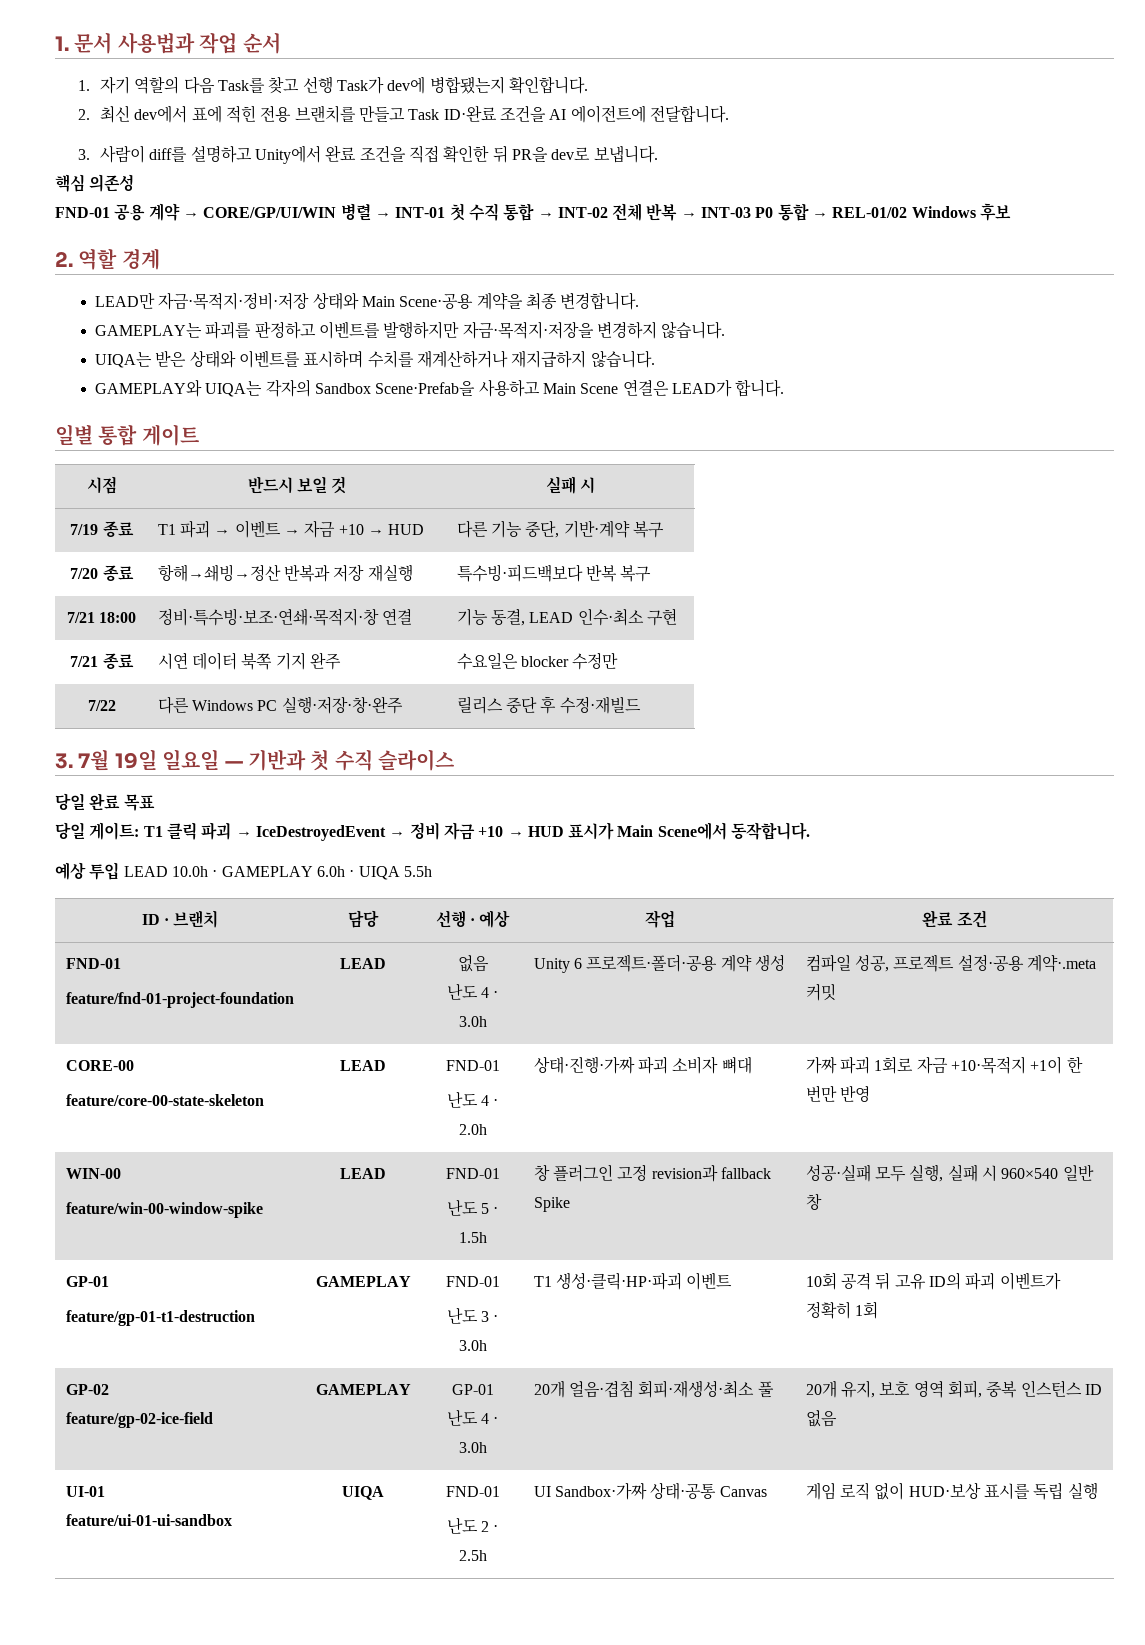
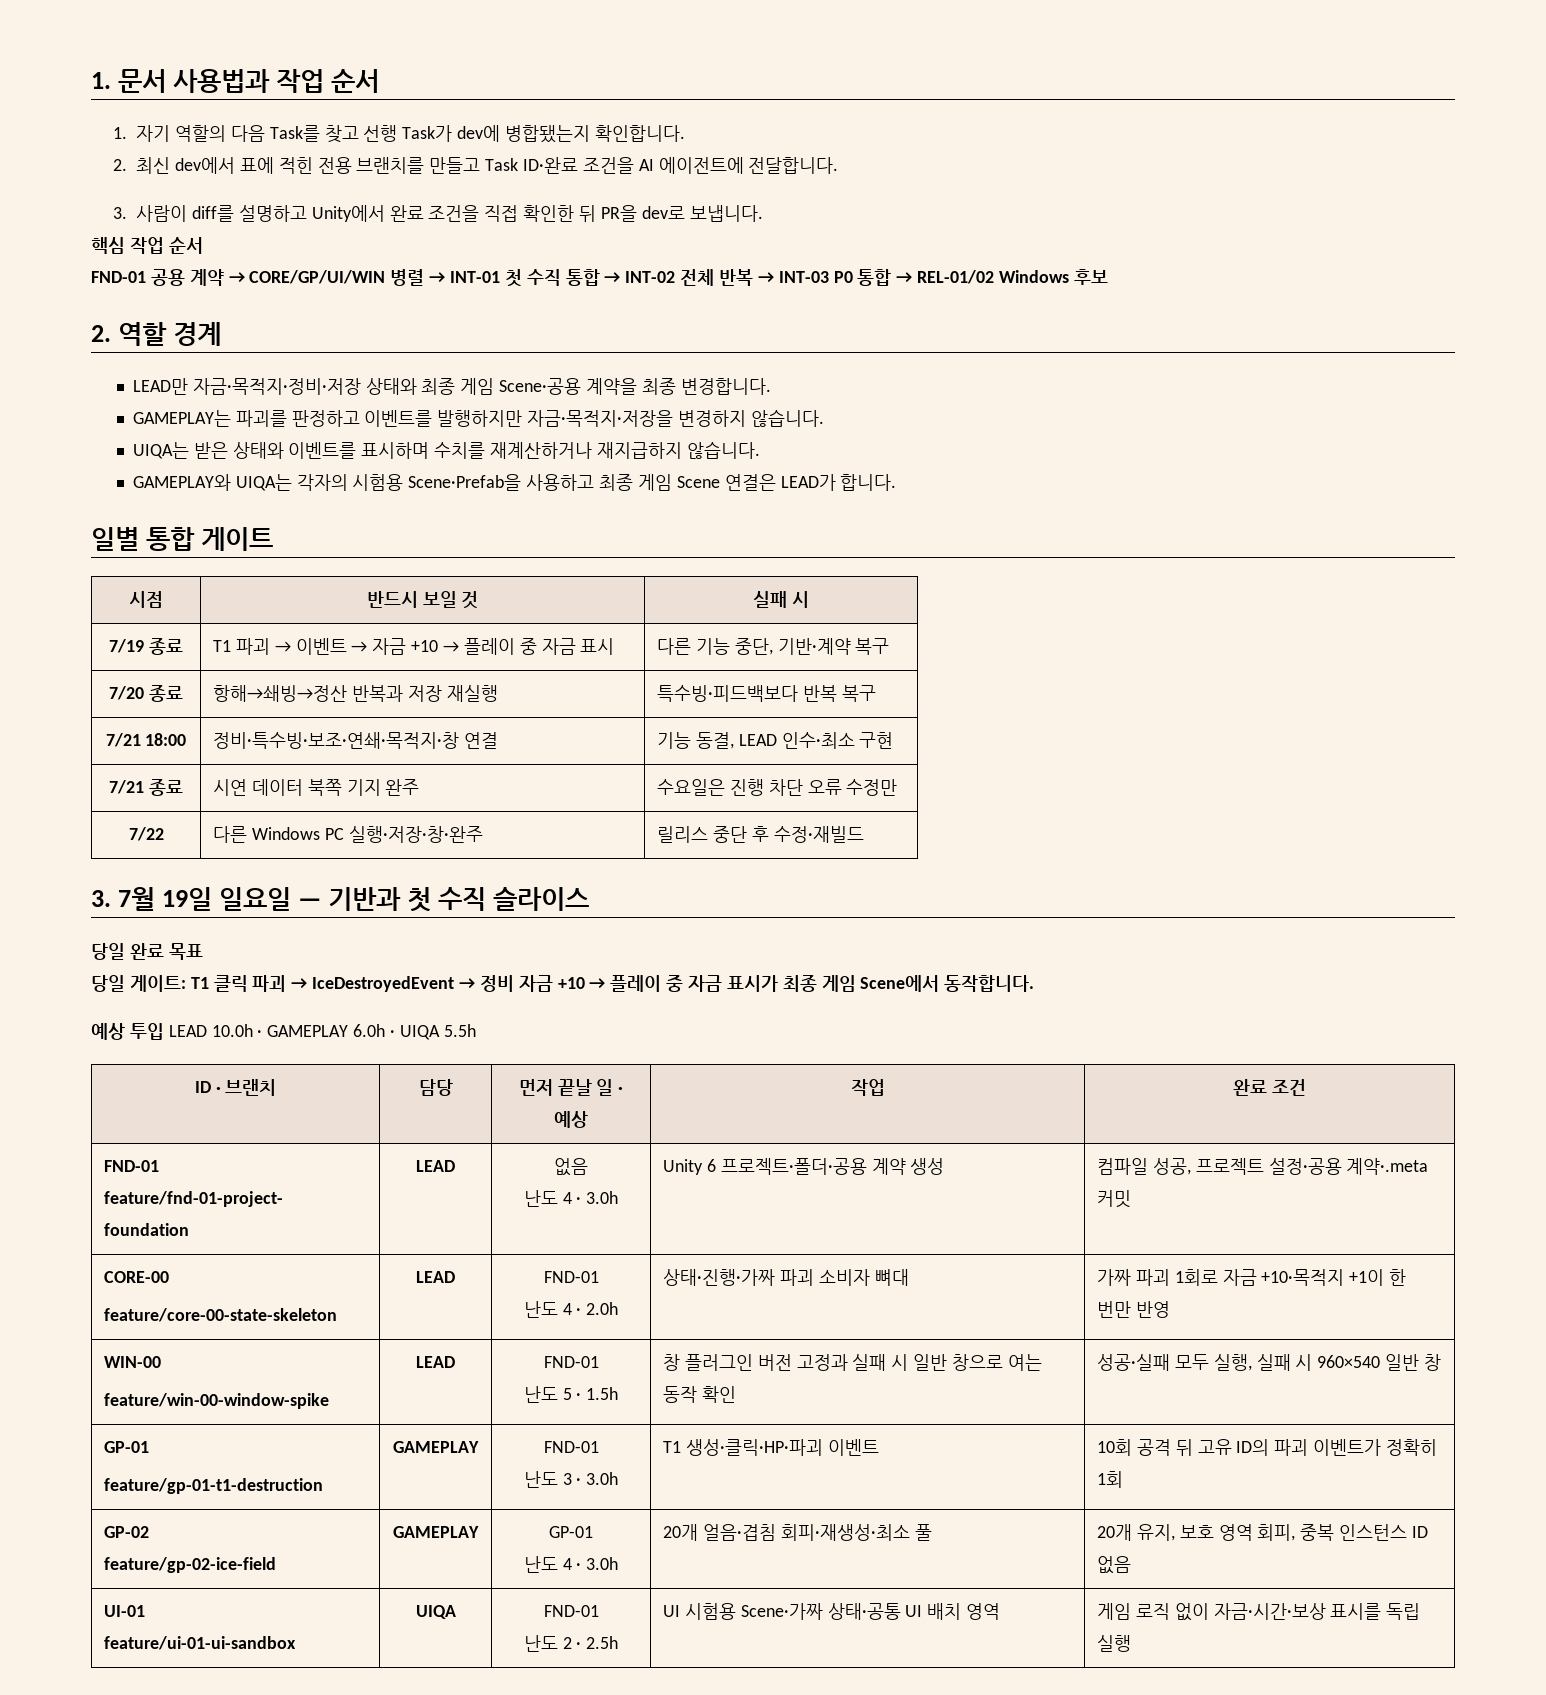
- 핵심 의존성
+ 핵심 작업 순서
- LEAD만 자금·목적지·정비·저장 상태와 Main Scene·공용 계약을 최종 변경합니다.
+ LEAD만 자금·목적지·정비·저장 상태와 최종 게임 Scene·공용 계약을 최종 변경합니다.
- GAMEPLAY와 UIQA는 각자의 Sandbox Scene·Prefab을 사용하고 Main Scene 연결은 LEAD가 합니다.
+ GAMEPLAY와 UIQA는 각자의 시험용 Scene·Prefab을 사용하고 최종 게임 Scene 연결은 LEAD가 합니다.
- 7/19 종료 | T1 파괴 → 이벤트 → 자금 +10 → HUD | 다른 기능 중단, 기반·계약 복구
+ 7/19 종료 | T1 파괴 → 이벤트 → 자금 +10 → 플레이 중 자금 표시 | 다른 기능 중단, 기반·계약 복구
- 7/21 종료 | 시연 데이터 북쪽 기지 완주 | 수요일은 blocker 수정만
+ 7/21 종료 | 시연 데이터 북쪽 기지 완주 | 수요일은 진행 차단 오류 수정만
- 당일 게이트: T1 클릭 파괴 → IceDestroyedEvent → 정비 자금 +10 → HUD 표시가 Main Scene에서 동작합니다.
+ 당일 게이트: T1 클릭 파괴 → IceDestroyedEvent → 정비 자금 +10 → 플레이 중 자금 표시가 최종 게임 Scene에서 동작합니다.
- ID · 브랜치 | 담당 | 선행 · 예상 | 작업 | 완료 조건
+ ID · 브랜치 | 담당 | 먼저 끝날 일 · 예상 | 작업 | 완료 조건
  WIN-00
  feature/win-00-window-spike | LEAD | FND-01
- 난도 5 · 1.5h | 창 플러그인 고정 revision과 fallback Spike | 성공·실패 모두 실행, 실패 시 960×540 일반 창
+ 난도 5 · 1.5h | 창 플러그인 버전 고정과 실패 시 일반 창으로 여는 동작 확인 | 성공·실패 모두 실행, 실패 시 960×540 일반 창
  UI-01
  feature/ui-01-ui-sandbox | UIQA | FND-01
- 난도 2 · 2.5h | UI Sandbox·가짜 상태·공통 Canvas | 게임 로직 없이 HUD·보상 표시를 독립 실행
+ 난도 2 · 2.5h | UI 시험용 Scene·가짜 상태·공통 UI 배치 영역 | 게임 로직 없이 자금·시간·보상 표시를 독립 실행

